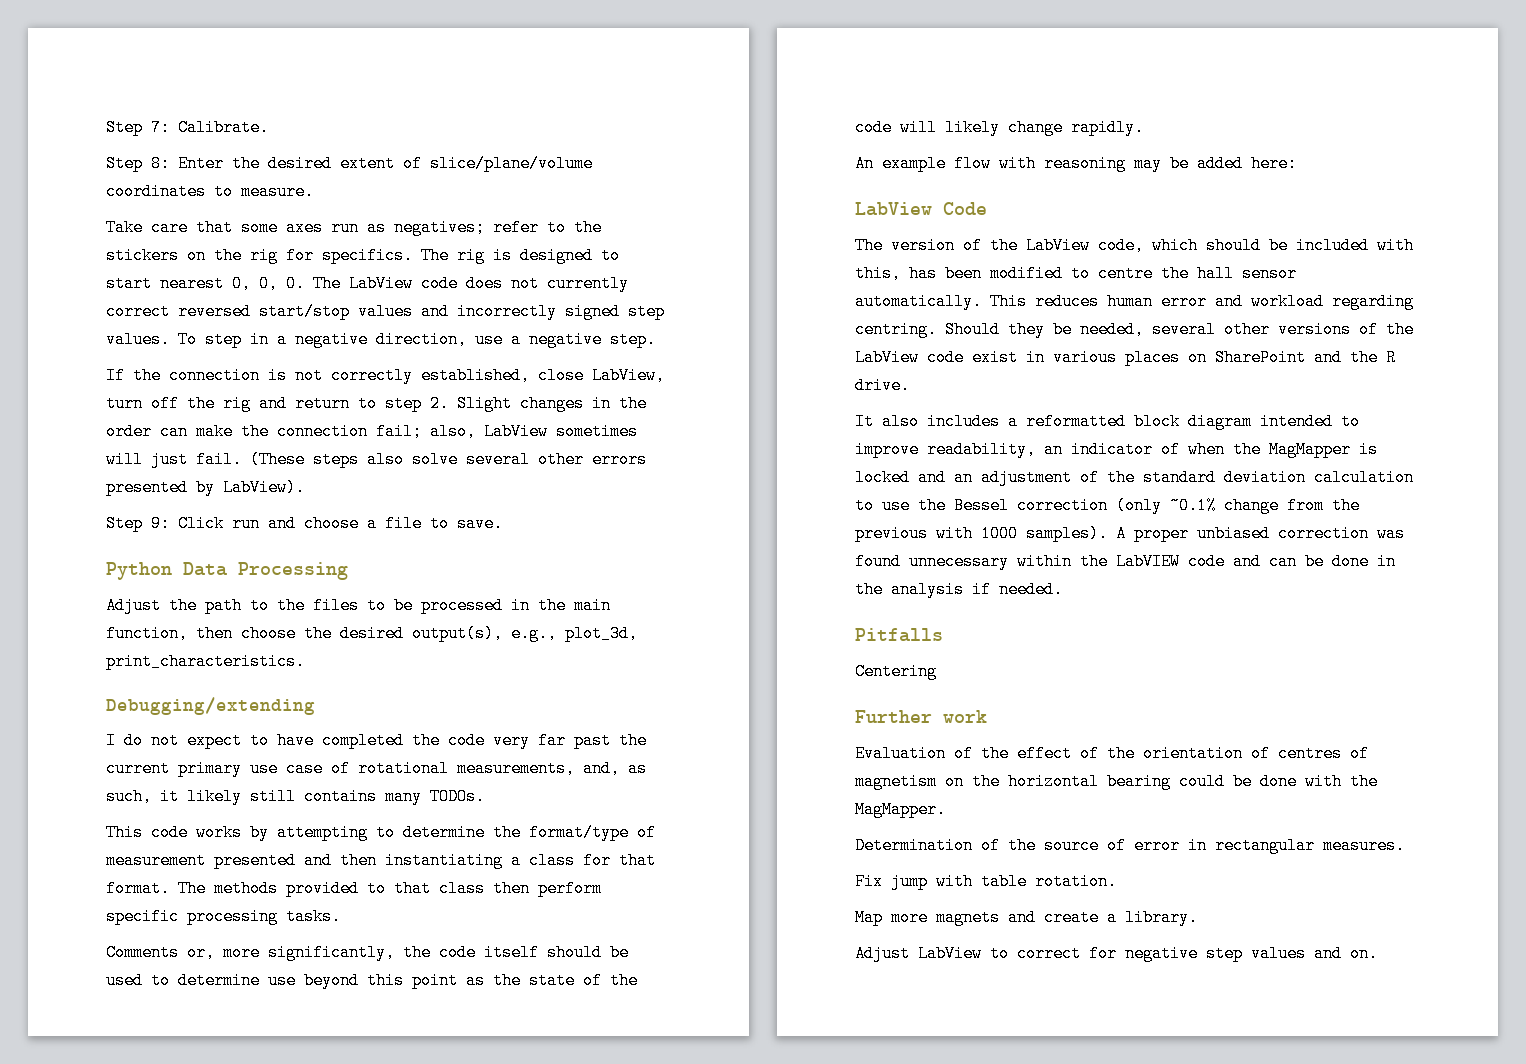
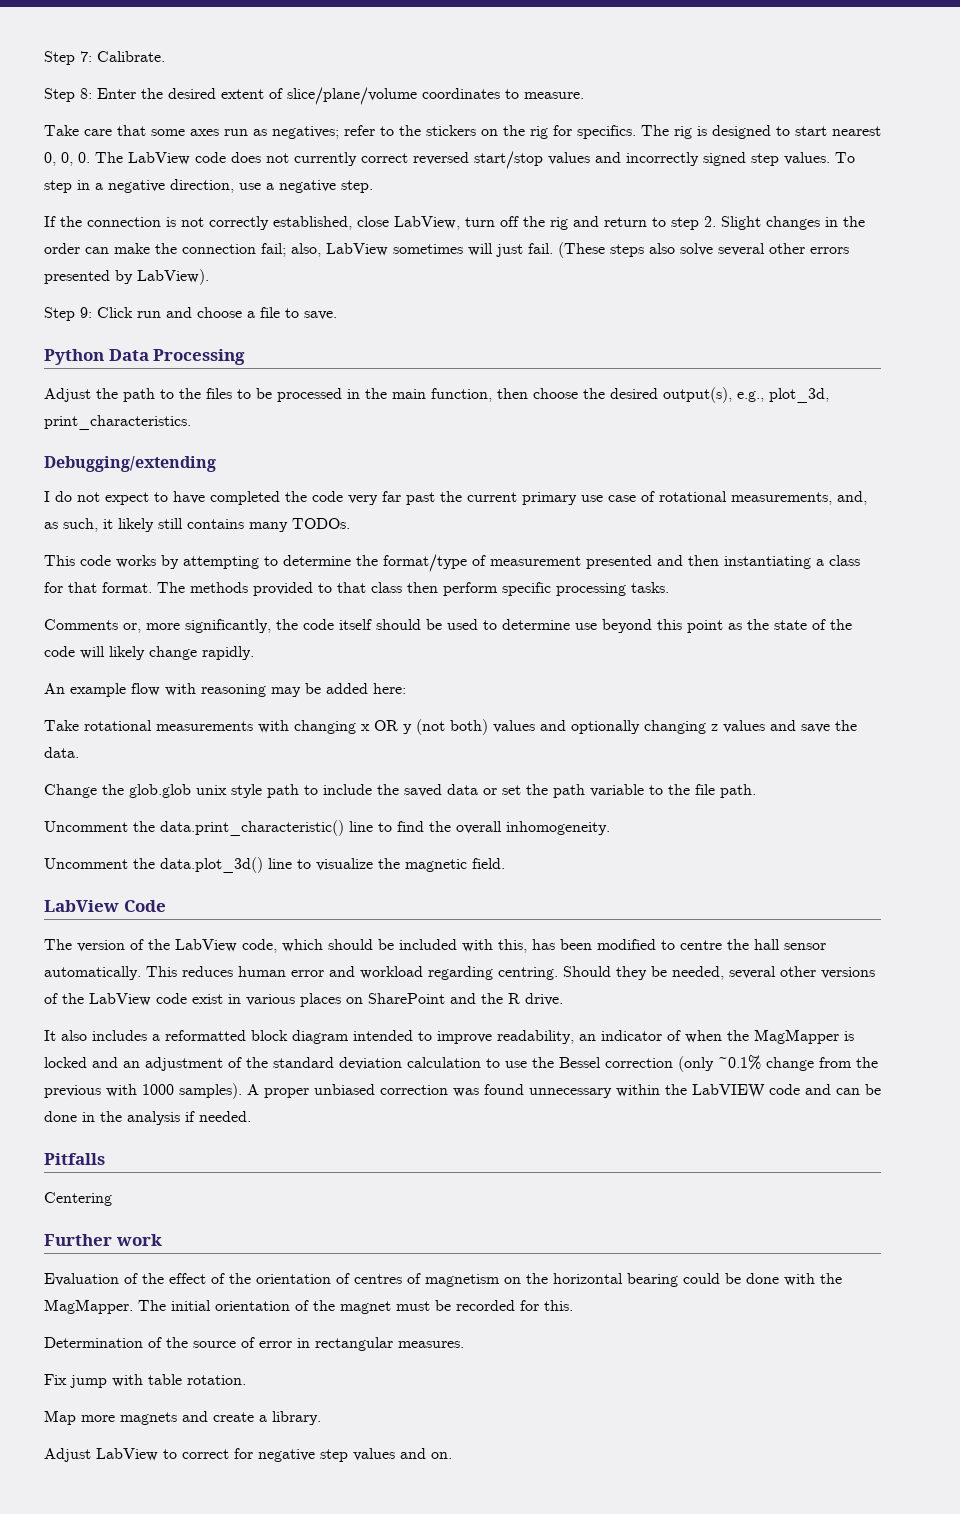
+ Take rotational measurements with changing x OR y (not both) values and optionally changing z values and save the data.
+ Change the glob.glob unix style path to include the saved data or set the path variable to the file path.
+ Uncomment the data.print_characteristic() line to find the overall inhomogeneity.
+ Uncomment the data.plot_3d() line to visualize the magnetic field.
+ The initial orientation of the magnet must be recorded for this.

